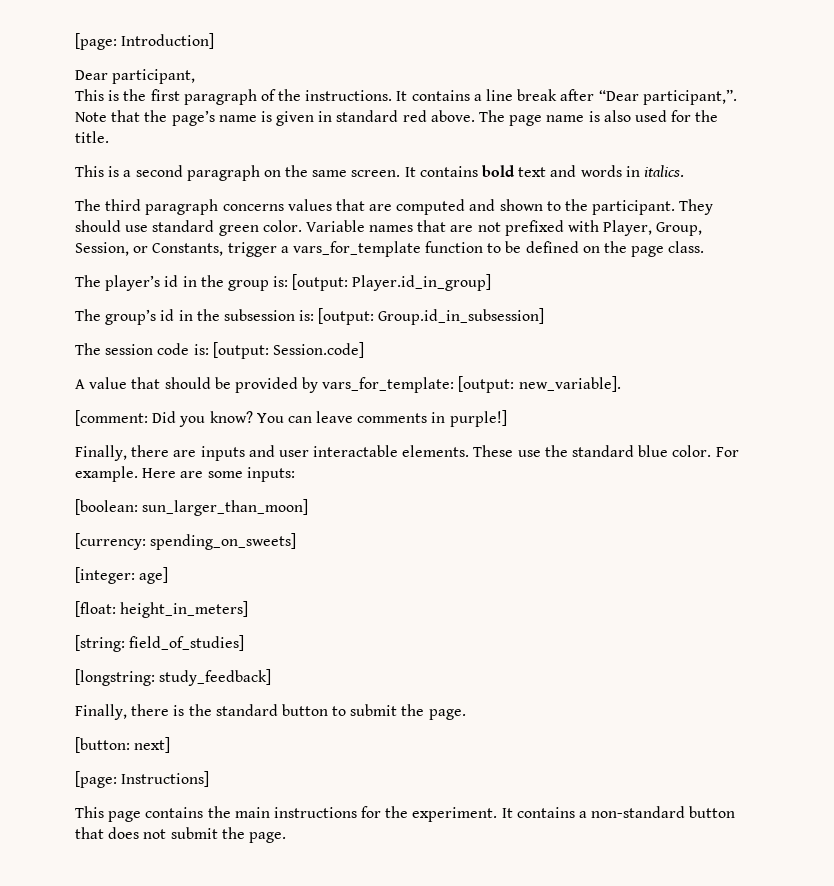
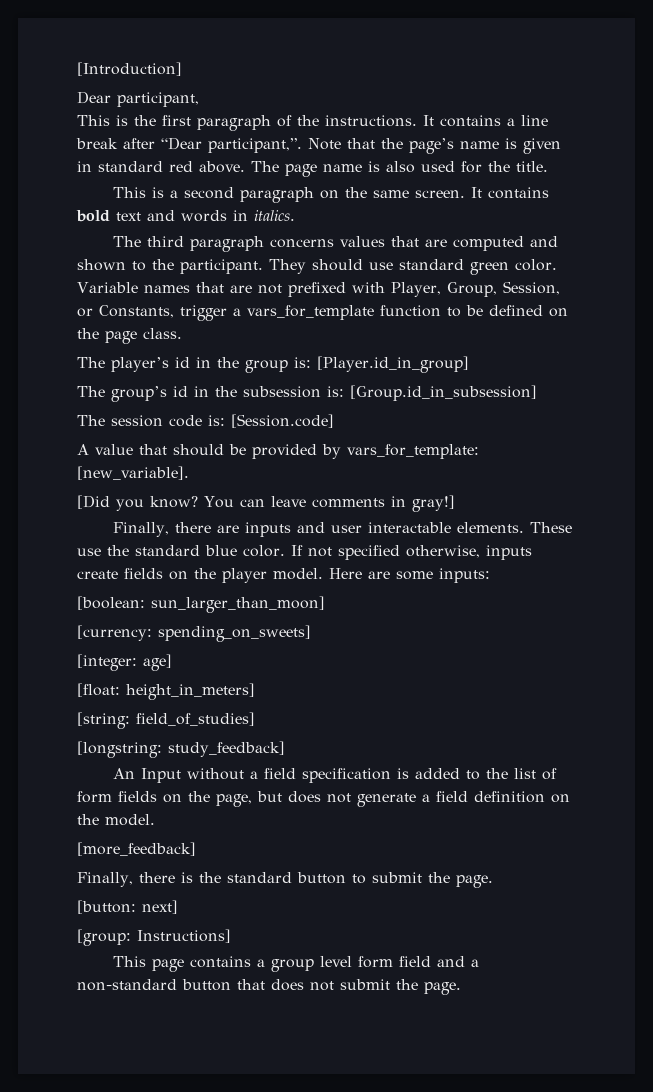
- [page: Introduction]
+ [Introduction]
- The player’s id in the group is: [output: Player.id_in_group]
+ The player’s id in the group is: [Player.id_in_group]
- The group’s id in the subsession is: [output: Group.id_in_subsession]
+ The group’s id in the subsession is: [Group.id_in_subsession]
- The session code is: [output: Session.code]
+ The session code is: [Session.code]
- A value that should be provided by vars_for_template: [output: new_variable].
- [comment: Did you know?
+ A value that should be provided by vars_for_template: [new_variable].
+ [Did you know?
- You can leave comments in purple!]
+ You can leave comments in gray!]
- For example.
+ If not specified otherwise, inputs create fields on the player model.
+ An Input without a field specification is added to the list of form fields on the page, but does not generate a field definition on the model.
+ [more_feedback]
- [page: Instructions]
+ [group: Instructions]
- This page contains the main instructions for the experiment. It contains a non-standard button that does not submit the page.
+ This page contains a group level form field and a non-standard button that does not submit the page.

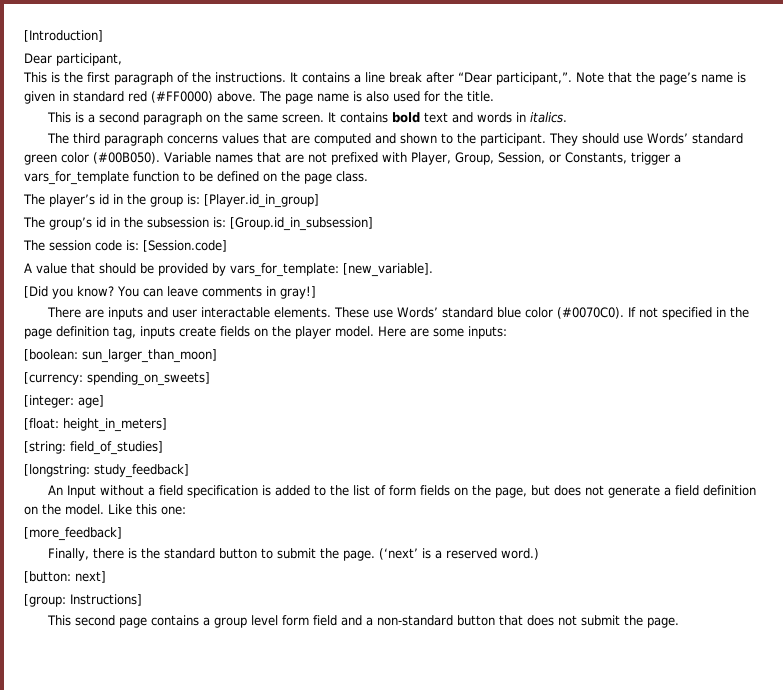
- Note that the page’s name is given in standard red above.
+ Note that the page’s name is given in standard red (#FF0000) above.
- They should use standard green color.
+ They should use Words’ standard green color (#00B050).
- Finally, there are inputs and user interactable elements.
+ There are inputs and user interactable elements.
- These use the standard blue color.
+ These use Words’ standard blue color (#0070C0).
- If not specified otherwise, inputs create fields on the player model.
+ If not specified in the page definition tag, inputs create fields on the player model.
+ Like this one:
+ (‘next’ is a reserved word.)
- This page contains a group level form field and a non-standard button that does not submit the page.
+ This second page contains a group level form field and a non-standard button that does not submit the page.

